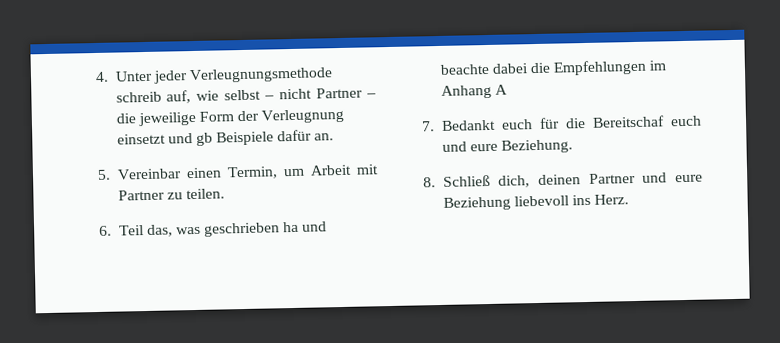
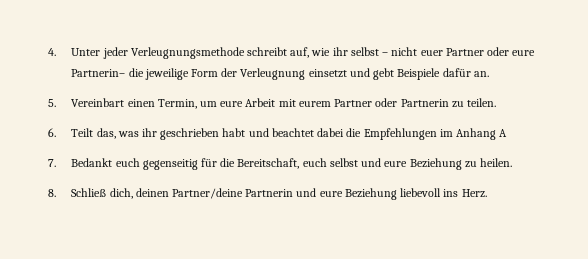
- 4. Unter jeder Verleugnungsmethode schreib auf, wie selbst – nicht Partner – die jeweilige Form der Verleugnung einsetzt und gb Beispiele dafür an.
+ 4. Unter jeder Verleugnungsmethode schreibt auf, wie ihr selbst – nicht euer Partner oder eure Partnerin– die jeweilige Form der Verleugnung einsetzt und gebt Beispiele dafür an.
- 5. Vereinbar einen Termin, um Arbeit mit Partner zu teilen.
+ 5. Vereinbart einen Termin, um eure Arbeit mit eurem Partner oder Partnerin zu teilen.
- 6. Teil das, was geschrieben ha und beachte dabei die Empfehlungen im Anhang A
+ 6. Teilt das, was ihr geschrieben habt und beachtet dabei die Empfehlungen im Anhang A
- 7. Bedankt euch für die Bereitschaf euch und eure Beziehung.
+ 7. Bedankt euch gegenseitig für die Bereitschaft, euch selbst und eure Beziehung zu heilen.
- 8. Schließ dich, deinen Partner und eure Beziehung liebevoll ins Herz.
+ 8. Schließ dich, deinen Partner/deine Partnerin und eure Beziehung liebevoll ins Herz.

